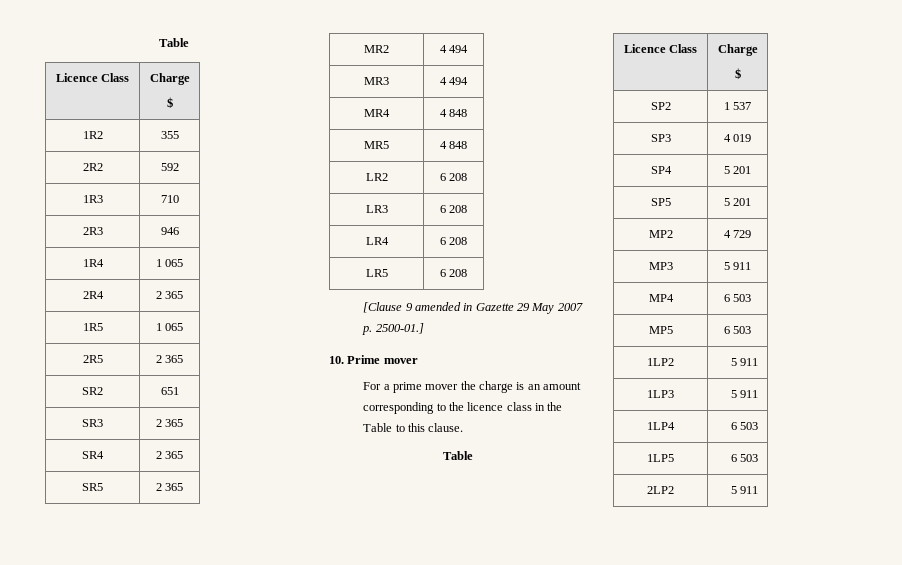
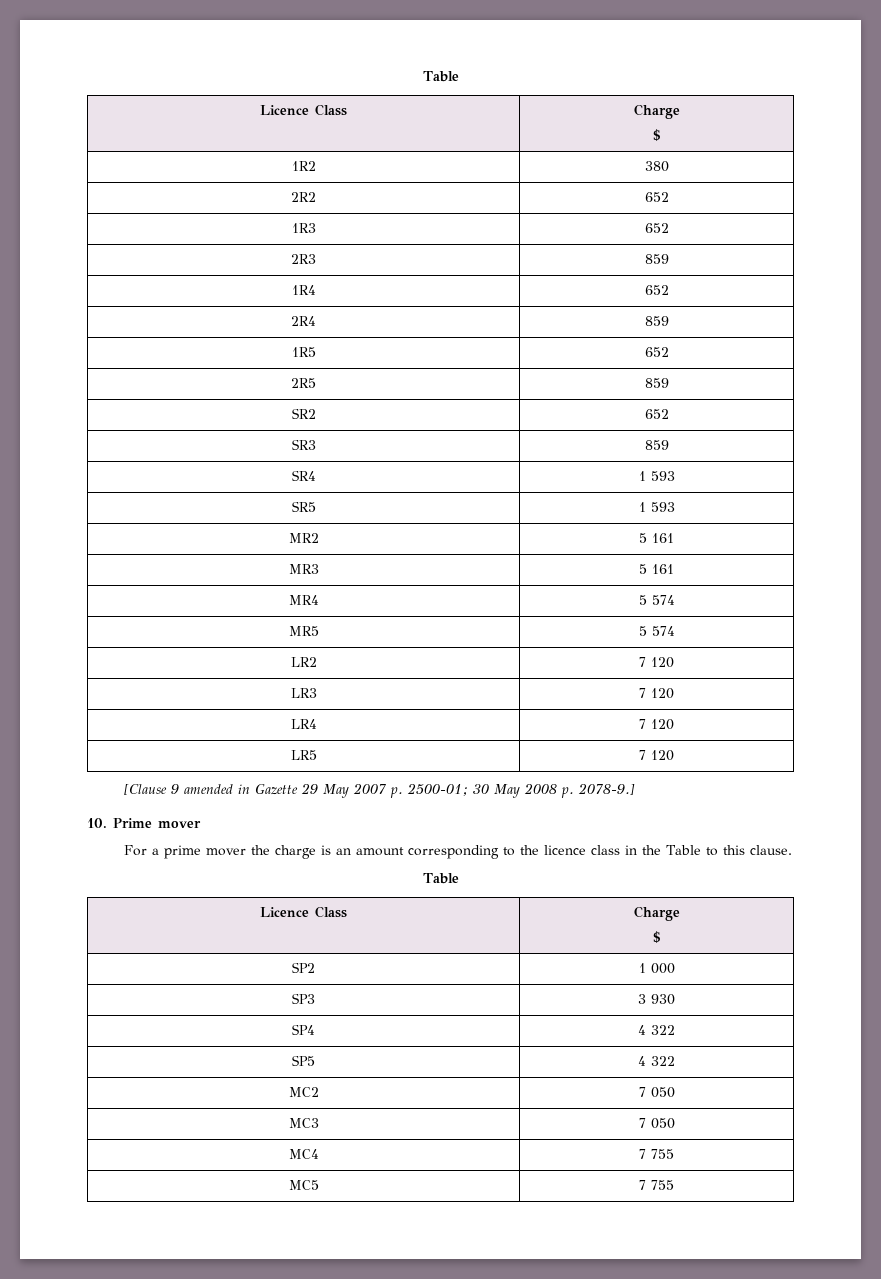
- 1R2 | 355
+ 1R2 | 380
- 2R2 | 592
+ 2R2 | 652
- 1R3 | 710
+ 1R3 | 652
- 2R3 | 946
+ 2R3 | 859
- 1R4 | 1 065
+ 1R4 | 652
- 2R4 | 2 365
+ 2R4 | 859
- 1R5 | 1 065
+ 1R5 | 652
- 2R5 | 2 365
+ 2R5 | 859
- SR2 | 651
+ SR2 | 652
- SR3 | 2 365
+ SR3 | 859
- SR4 | 2 365
+ SR4 | 1 593
- SR5 | 2 365
+ SR5 | 1 593
- MR2 | 4 494
+ MR2 | 5 161
- MR3 | 4 494
+ MR3 | 5 161
- MR4 | 4 848
+ MR4 | 5 574
- MR5 | 4 848
+ MR5 | 5 574
- LR2 | 6 208
+ LR2 | 7 120
- LR3 | 6 208
+ LR3 | 7 120
- LR4 | 6 208
+ LR4 | 7 120
- LR5 | 6 208
+ LR5 | 7 120
- [Clause 9 amended in Gazette 29 May 2007 p. 2500-01.]
+ [Clause 9 amended in Gazette 29 May 2007 p. 2500-01; 30 May 2008 p. 2078-9.]
- SP2 | 1 537
+ SP2 | 1 000
- SP3 | 4 019
+ SP3 | 3 930
- SP4 | 5 201
+ SP4 | 4 322
- SP5 | 5 201
- MP2 | 4 729
- MP3 | 5 911
- MP4 | 6 503
- MP5 | 6 503
- 1LP2 | 5 911
- 1LP3 | 5 911
- 1LP4 | 6 503
- 1LP5 | 6 503
- 2LP2 | 5 911
+ SP5 | 4 322
+ MC2 | 7 050
+ MC3 | 7 050
+ MC4 | 7 755
+ MC5 | 7 755

